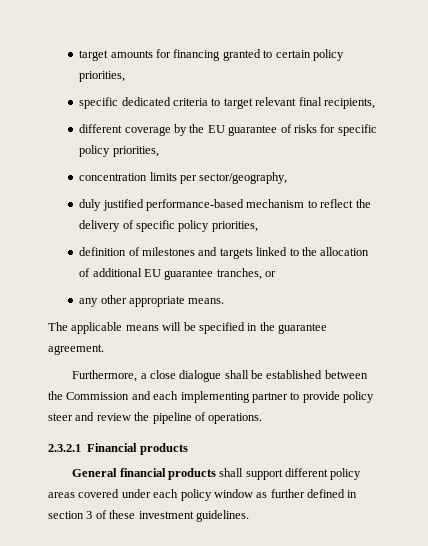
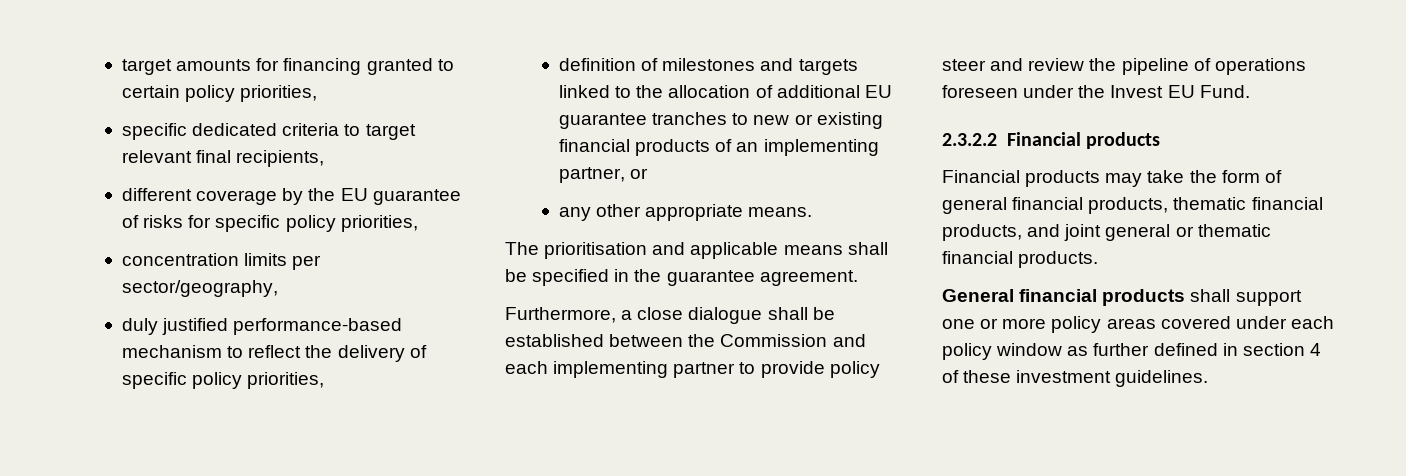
- definition of milestones and targets linked to the allocation of additional EU guarantee tranches, or
+ definition of milestones and targets linked to the allocation of additional EU guarantee tranches to new or existing financial products of an implementing partner, or
- The applicable means will be specified in the guarantee agreement.
+ The prioritisation and applicable means shall be specified in the guarantee agreement.
- Furthermore, a close dialogue shall be established between the Commission and each implementing partner to provide policy steer and review the pipeline of operations.
- 2.3.2.1 Financial products
+ Furthermore, a close dialogue shall be established between the Commission and each implementing partner to provide policy steer and review the pipeline of operations foreseen under the Invest EU Fund.
+ 2.3.2.2 Financial products
+ Financial products may take the form of general financial products, thematic financial products, and joint general or thematic financial products.
- General financial products shall support different policy areas covered under each policy window as further defined in section 3 of these investment guidelines.
+ General financial products shall support one or more policy areas covered under each policy window as further defined in section 4 of these investment guidelines.

